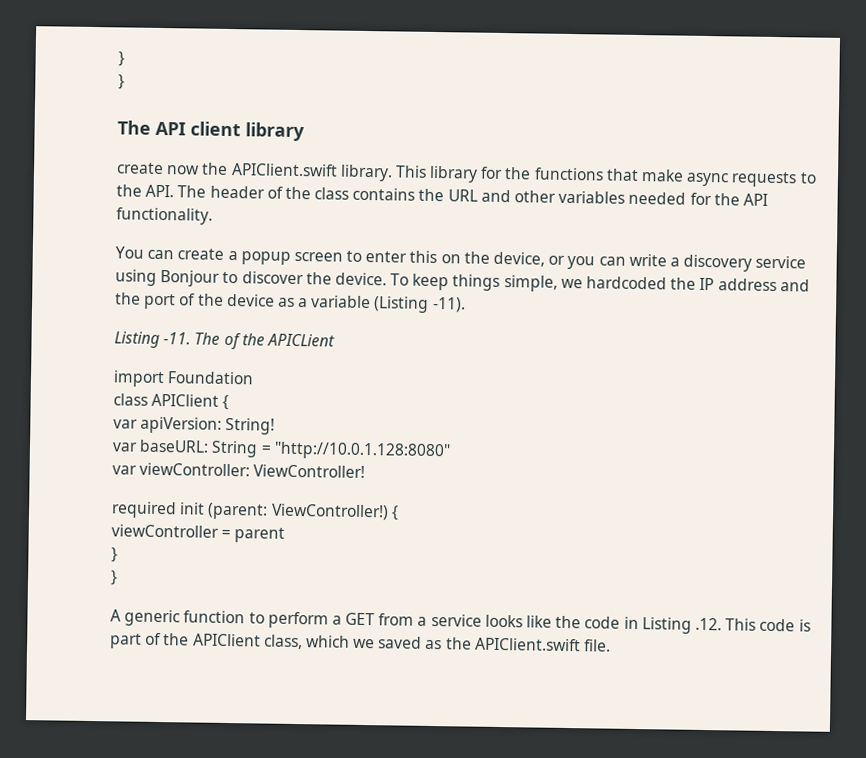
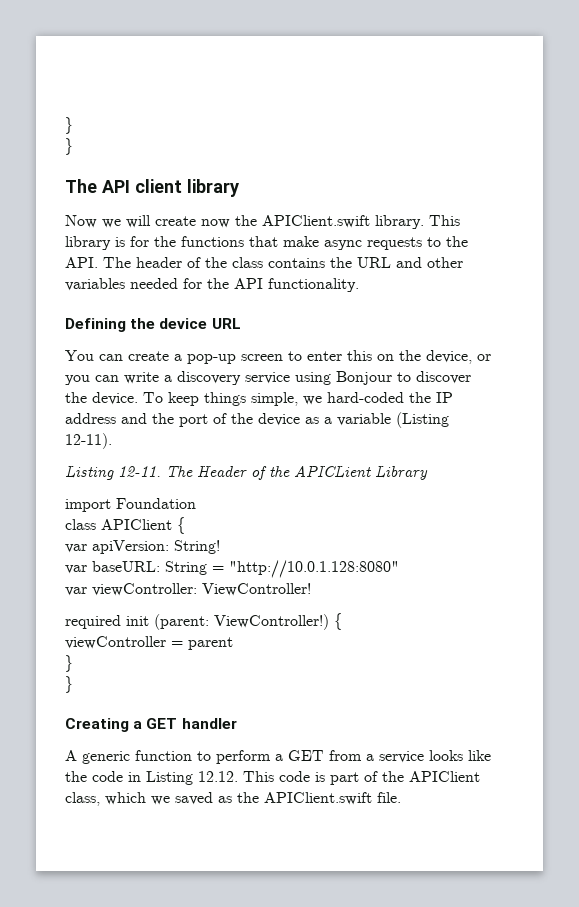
- create now the APIClient.swift library.
+ Now we will create now the APIClient.swift library.
- This library for the functions that make async requests to the API. The header of the class contains the URL and other variables needed for the API functionality.
+ This library is for the functions that make async requests to the API. The header of the class contains the URL and other variables needed for the API functionality.
+ Defining the device URL
- You can create a popup screen to enter this on the device, or you can write a discovery service using Bonjour to discover the device.
+ You can create a pop-up screen to enter this on the device, or you can write a discovery service using Bonjour to discover the device.
- To keep things simple, we hardcoded the IP address and the port of the device as a variable (Listing -11).
- Listing -11. The of the APICLient
+ To keep things simple, we hard-coded the IP address and the port of the device as a variable (Listing 12-11).
+ Listing 12-11. The Header of the APICLient Library
+ Creating a GET handler
- A generic function to perform a GET from a service looks like the code in Listing .12. This code is part of the APIClient class, which we saved as the APIClient.swift file.
+ A generic function to perform a GET from a service looks like the code in Listing 12.12. This code is part of the APIClient class, which we saved as the APIClient.swift file.

